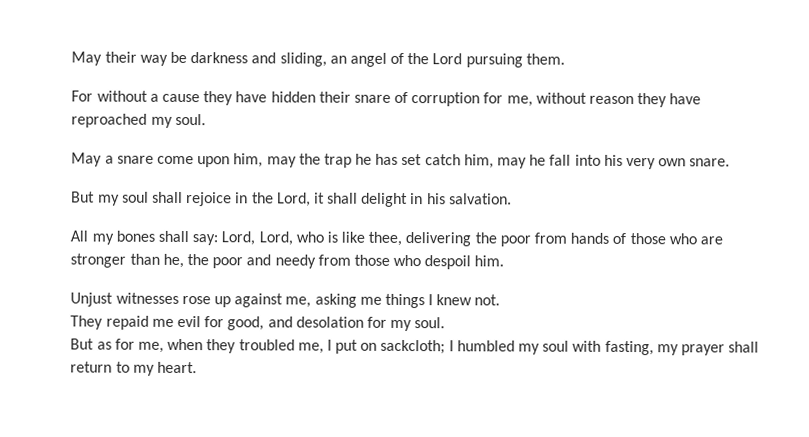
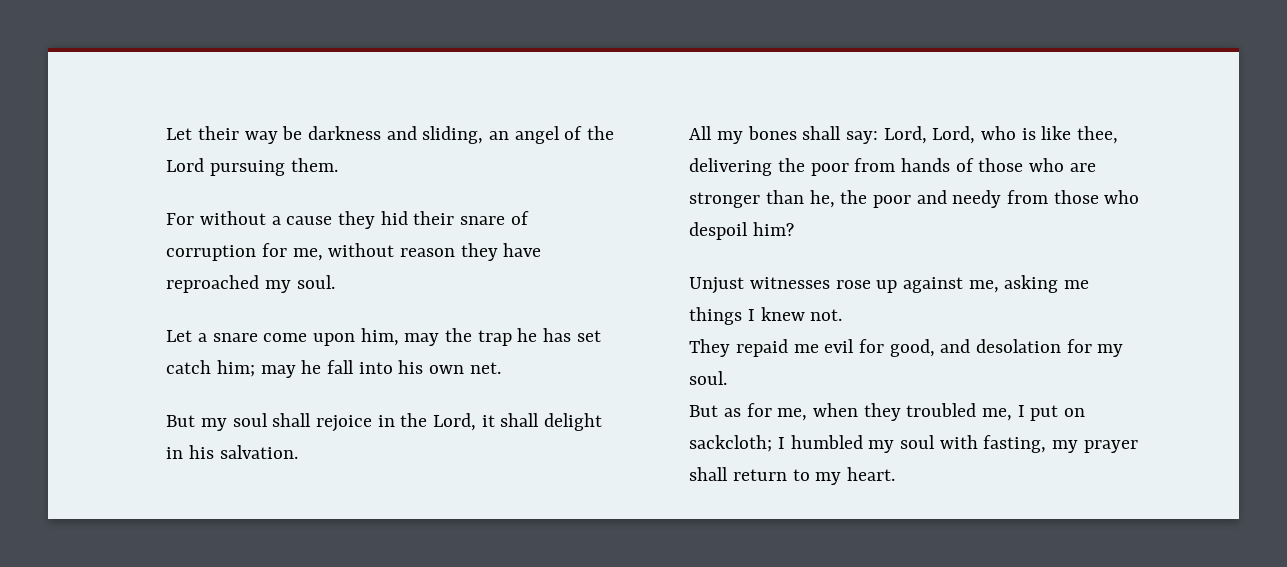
- May their way be darkness and sliding, an angel of the Lord pursuing them.
+ Let their way be darkness and sliding, an angel of the Lord pursuing them.
- For without a cause they have hidden their snare of corruption for me, without reason they have reproached my soul.
+ For without a cause they hid their snare of corruption for me, without reason they have reproached my soul.
- May a snare come upon him, may the trap he has set catch him, may he fall into his very own snare.
+ Let a snare come upon him, may the trap he has set catch him; may he fall into his own net.
- All my bones shall say: Lord, Lord, who is like thee, delivering the poor from hands of those who are stronger than he, the poor and needy from those who despoil him.
+ All my bones shall say: Lord, Lord, who is like thee, delivering the poor from hands of those who are stronger than he, the poor and needy from those who despoil him?

